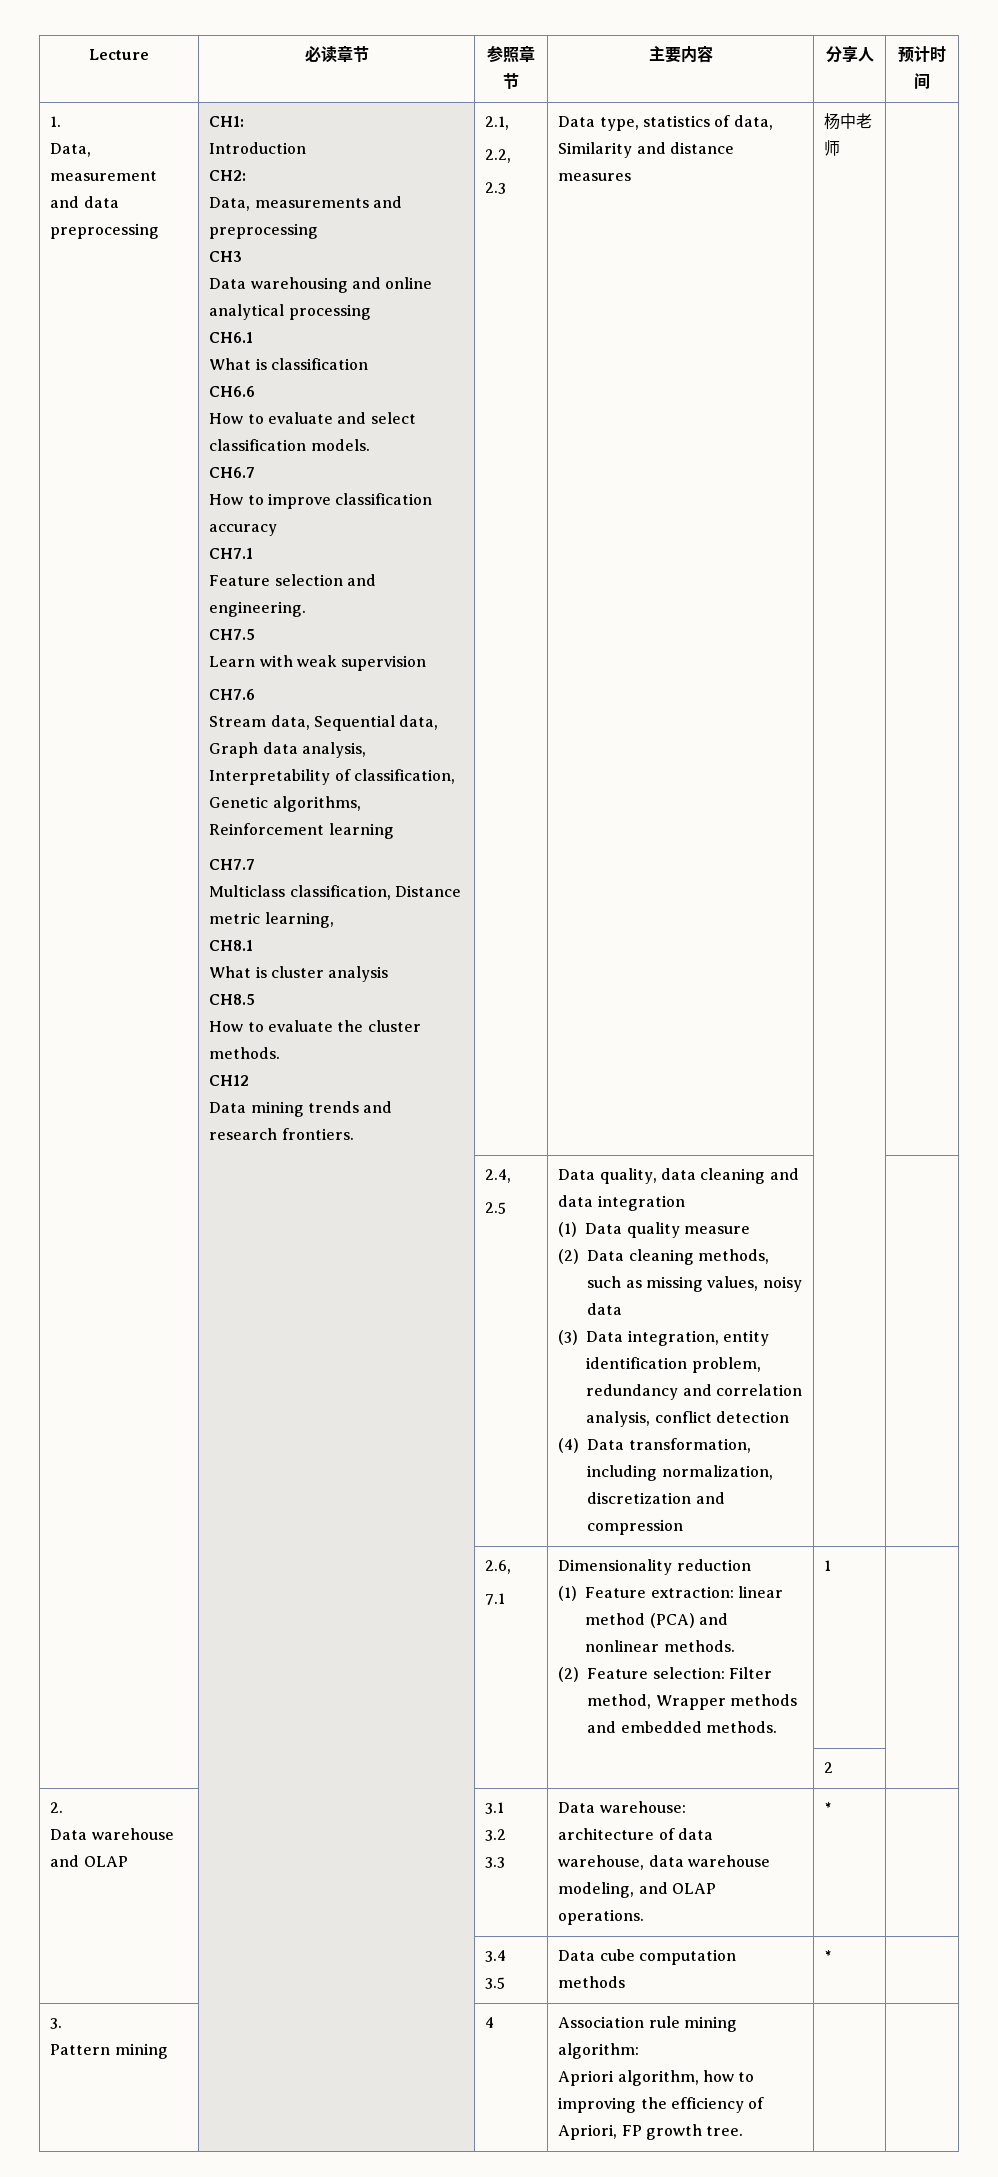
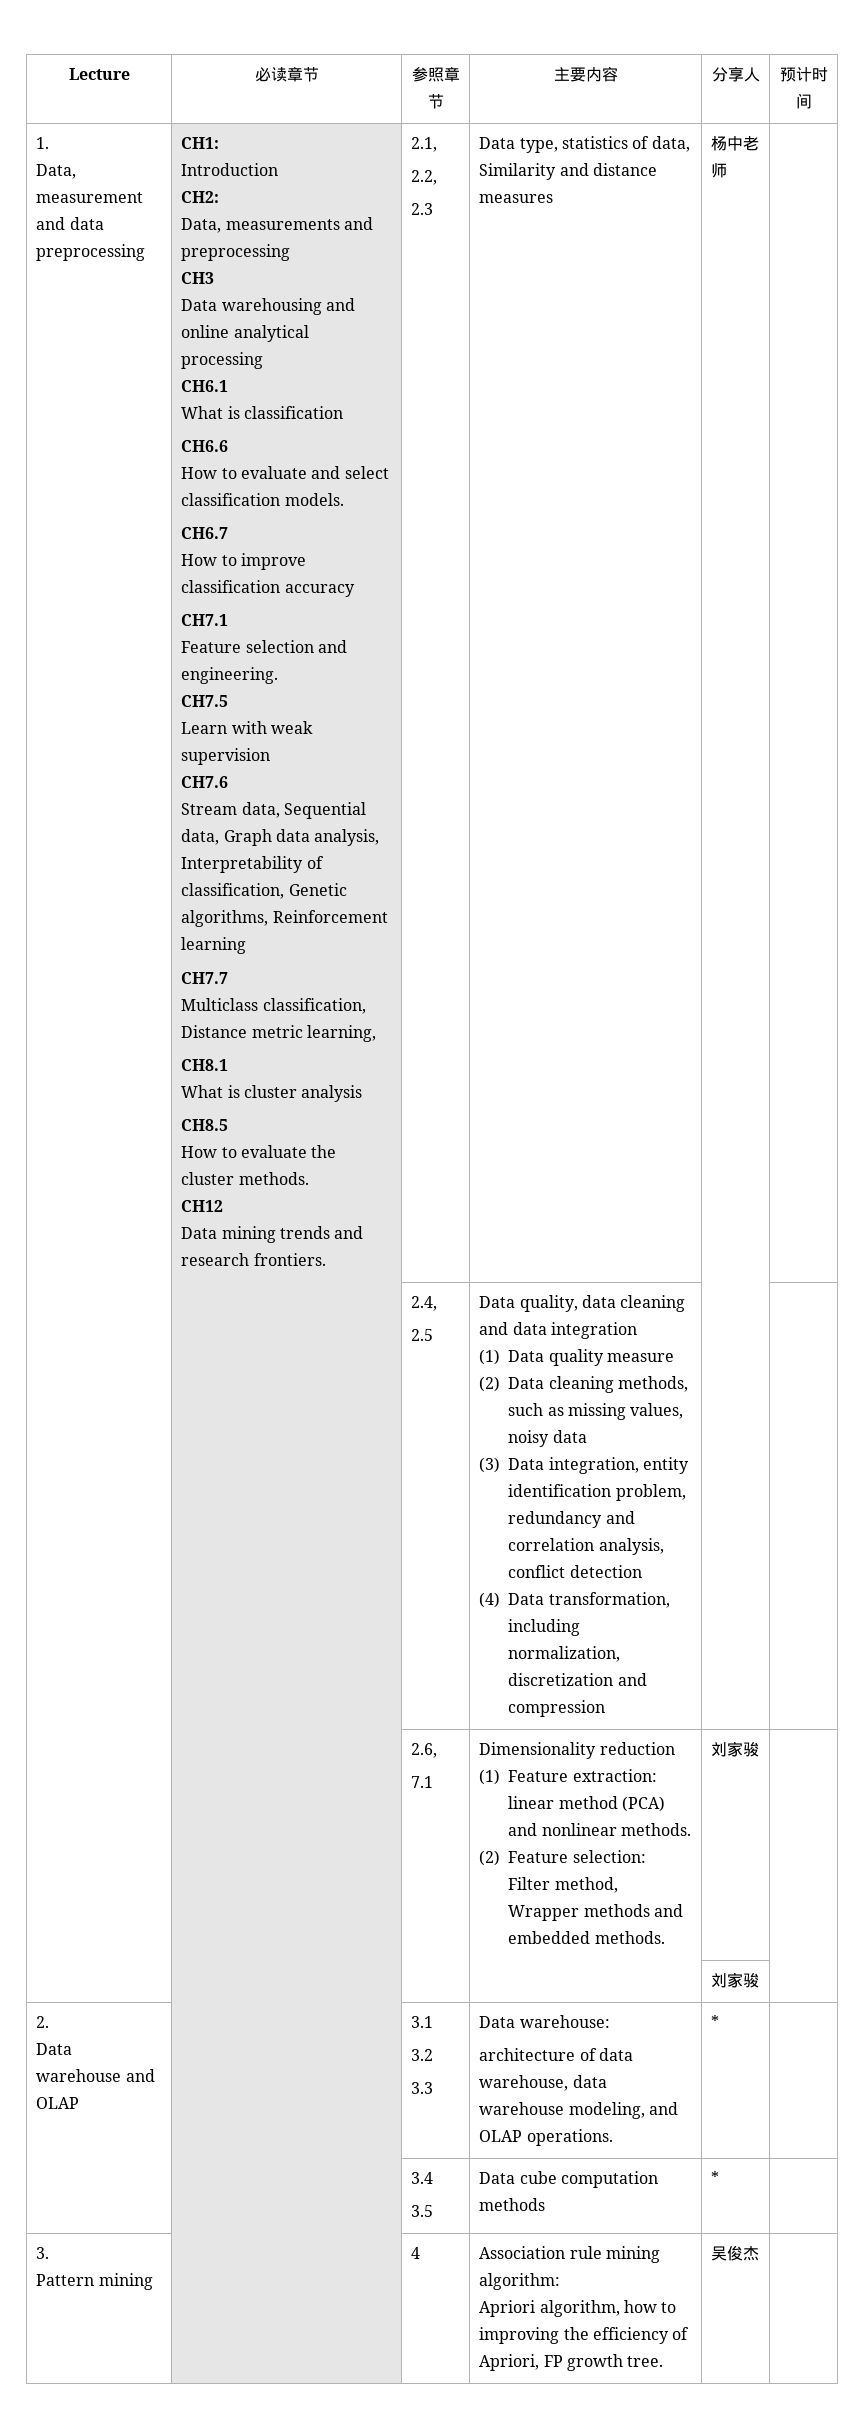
  | | 2.6,
  7.1 | Dimensionality reduction
  (1) Feature extraction: linear method (PCA) and nonlinear methods.
- (2) Feature selection: Filter method, Wrapper methods and embedded methods. | 1 |
- | | | | 2 |
+ (2) Feature selection: Filter method, Wrapper methods and embedded methods. | 刘家骏 |
+ | | | | 刘家骏 |
  3.
  Pattern mining | | 4 | Association rule mining algorithm:
- Apriori algorithm, how to improving the efficiency of Apriori, FP growth tree. | |
+ Apriori algorithm, how to improving the efficiency of Apriori, FP growth tree. | 吴俊杰 |

